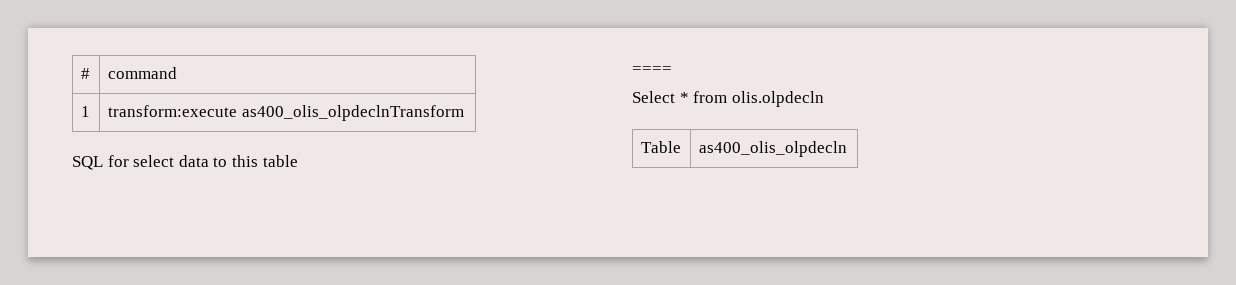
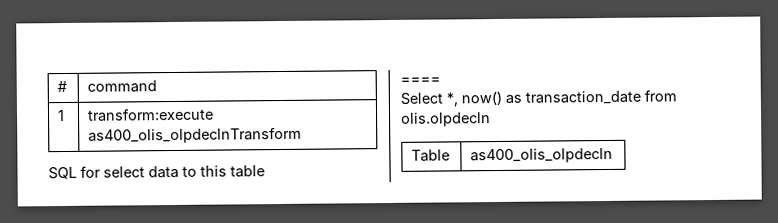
- Select * from olis.olpdecln
+ Select *, now() as transaction_date from olis.olpdecln

